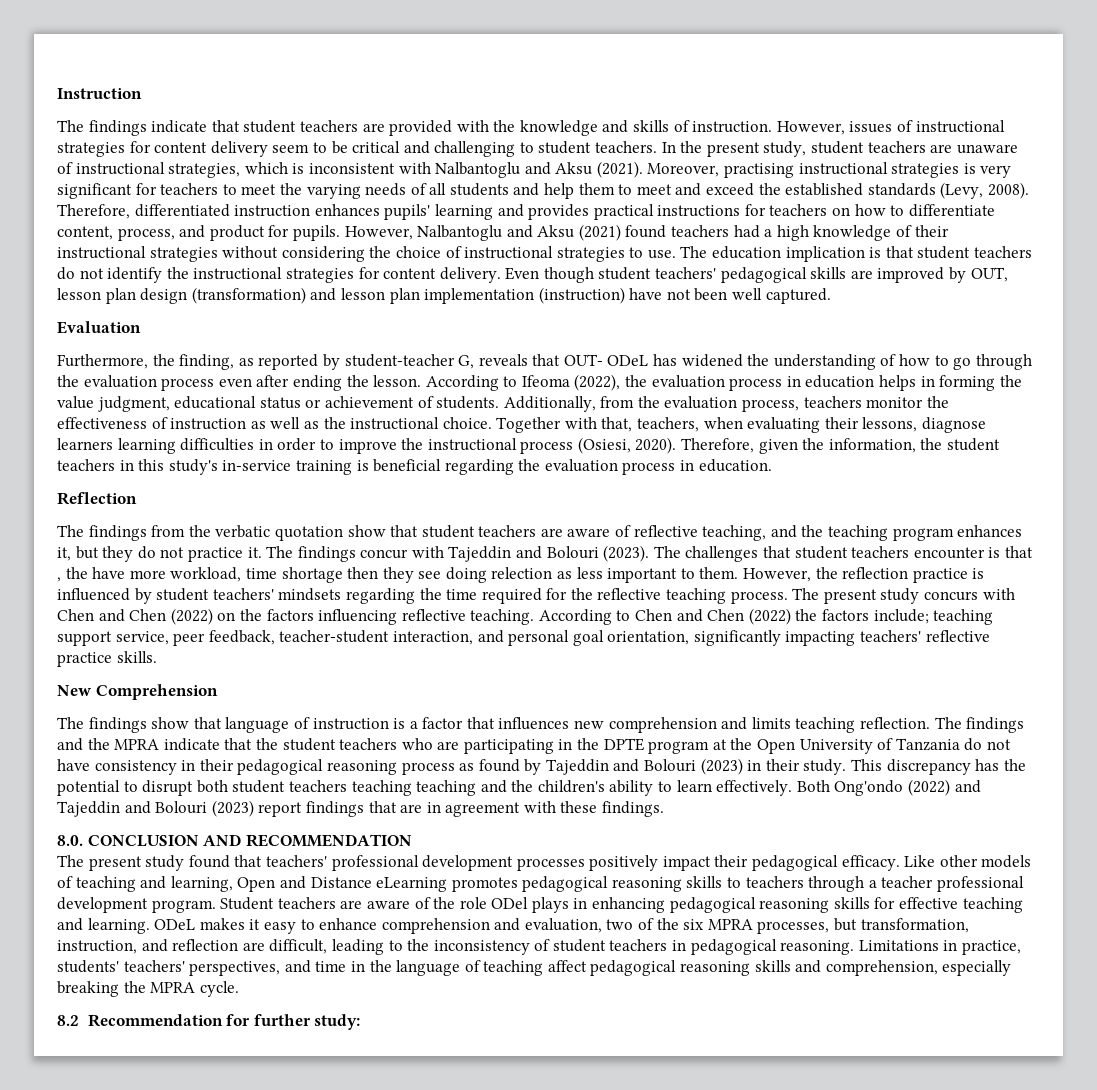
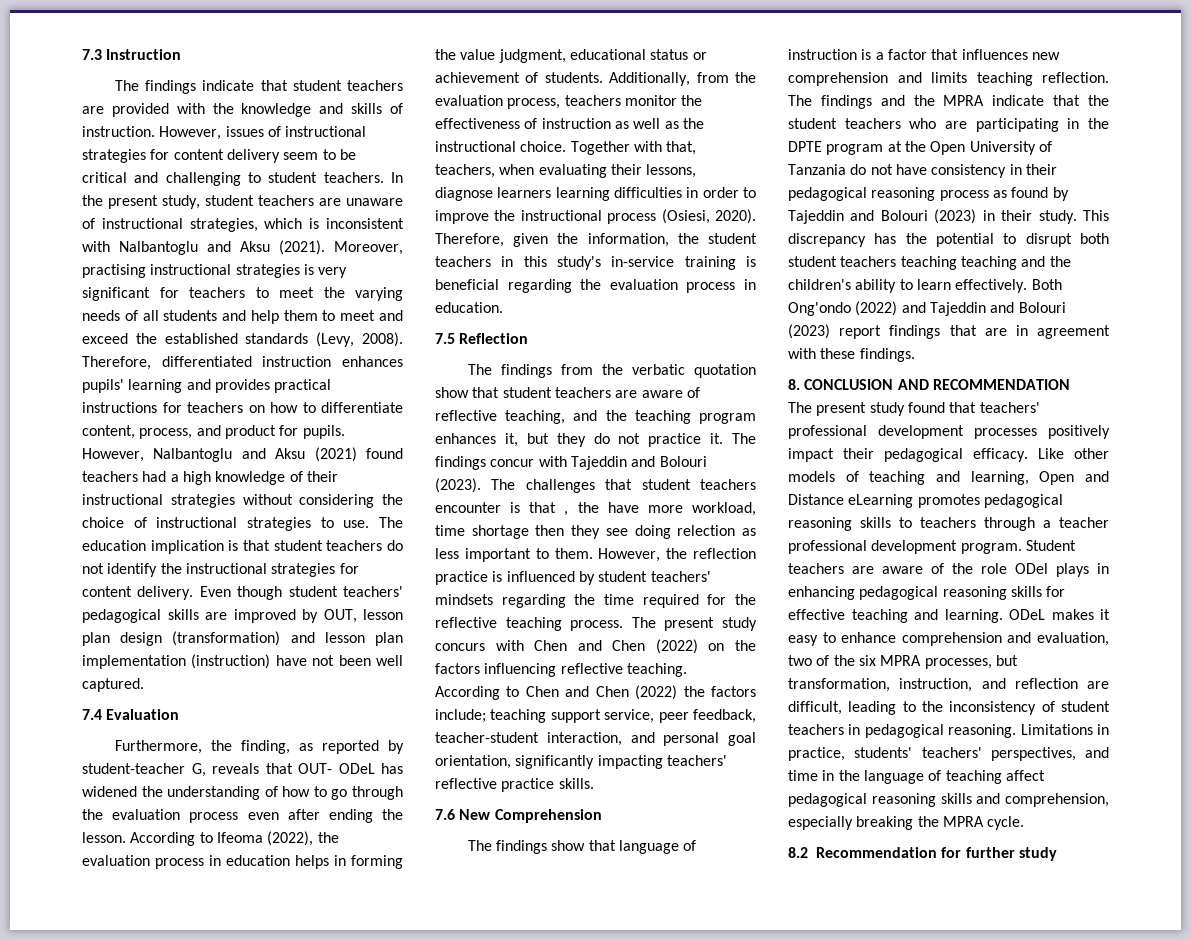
- Instruction
+ 7.3 Instruction
- Evaluation
+ 7.4 Evaluation
- Reflection
+ 7.5 Reflection
- New Comprehension
+ 7.6 New Comprehension
- 8.0. CONCLUSION AND RECOMMENDATION
+ 8. CONCLUSION AND RECOMMENDATION
- 8.2 Recommendation for further study:
+ 8.2 Recommendation for further study

